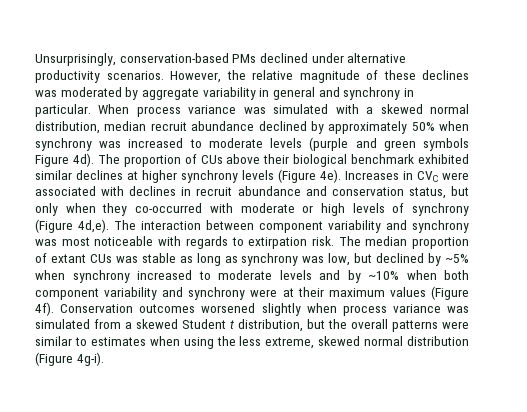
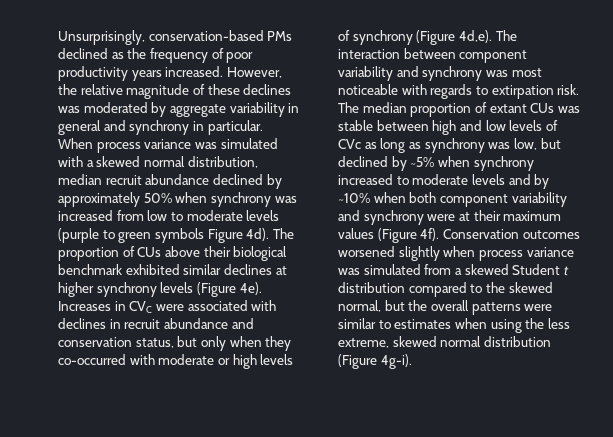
- Unsurprisingly, conservation-based PMs declined under alternative productivity scenarios.
+ Unsurprisingly, conservation-based PMs declined as the frequency of poor productivity years increased.
- When process variance was simulated with a skewed normal distribution, median recruit abundance declined by approximately 50% when synchrony was increased to moderate levels (purple and green symbols Figure 4d).
+ When process variance was simulated with a skewed normal distribution, median recruit abundance declined by approximately 50% when synchrony was increased from low to moderate levels (purple to green symbols Figure 4d).
- The median proportion of extant CUs was stable as long as synchrony was low, but declined by ~5% when synchrony increased to moderate levels and by ~10% when both component variability and synchrony were at their maximum values (Figure 4f).
+ The median proportion of extant CUs was stable between high and low levels of CVc as long as synchrony was low, but declined by ~5% when synchrony increased to moderate levels and by ~10% when both component variability and synchrony were at their maximum values (Figure 4f).
- Conservation outcomes worsened slightly when process variance was simulated from a skewed Student t distribution, but the overall patterns were similar to estimates when using the less extreme, skewed normal distribution (Figure 4g-i).
+ Conservation outcomes worsened slightly when process variance was simulated from a skewed Student t distribution compared to the skewed normal, but the overall patterns were similar to estimates when using the less extreme, skewed normal distribution (Figure 4g-i).

